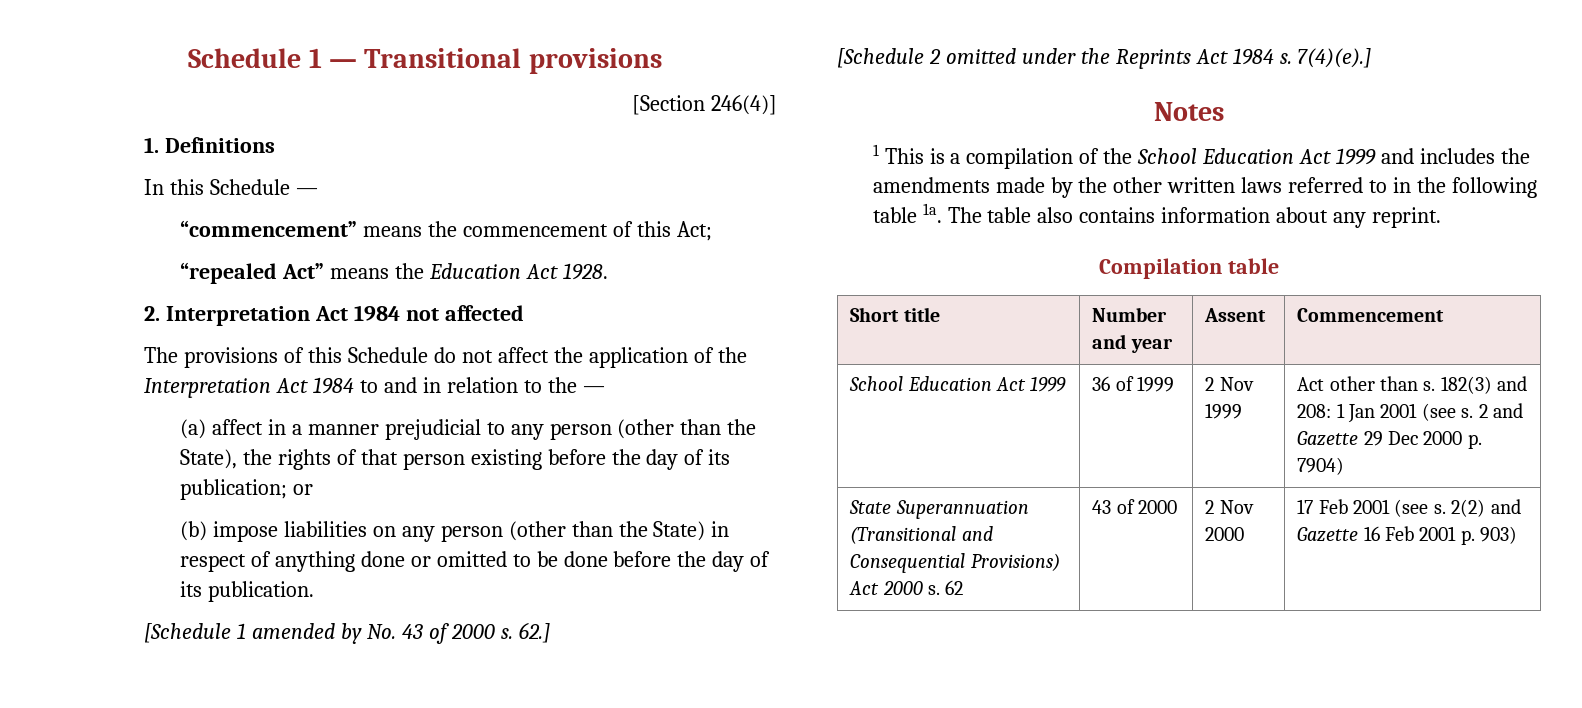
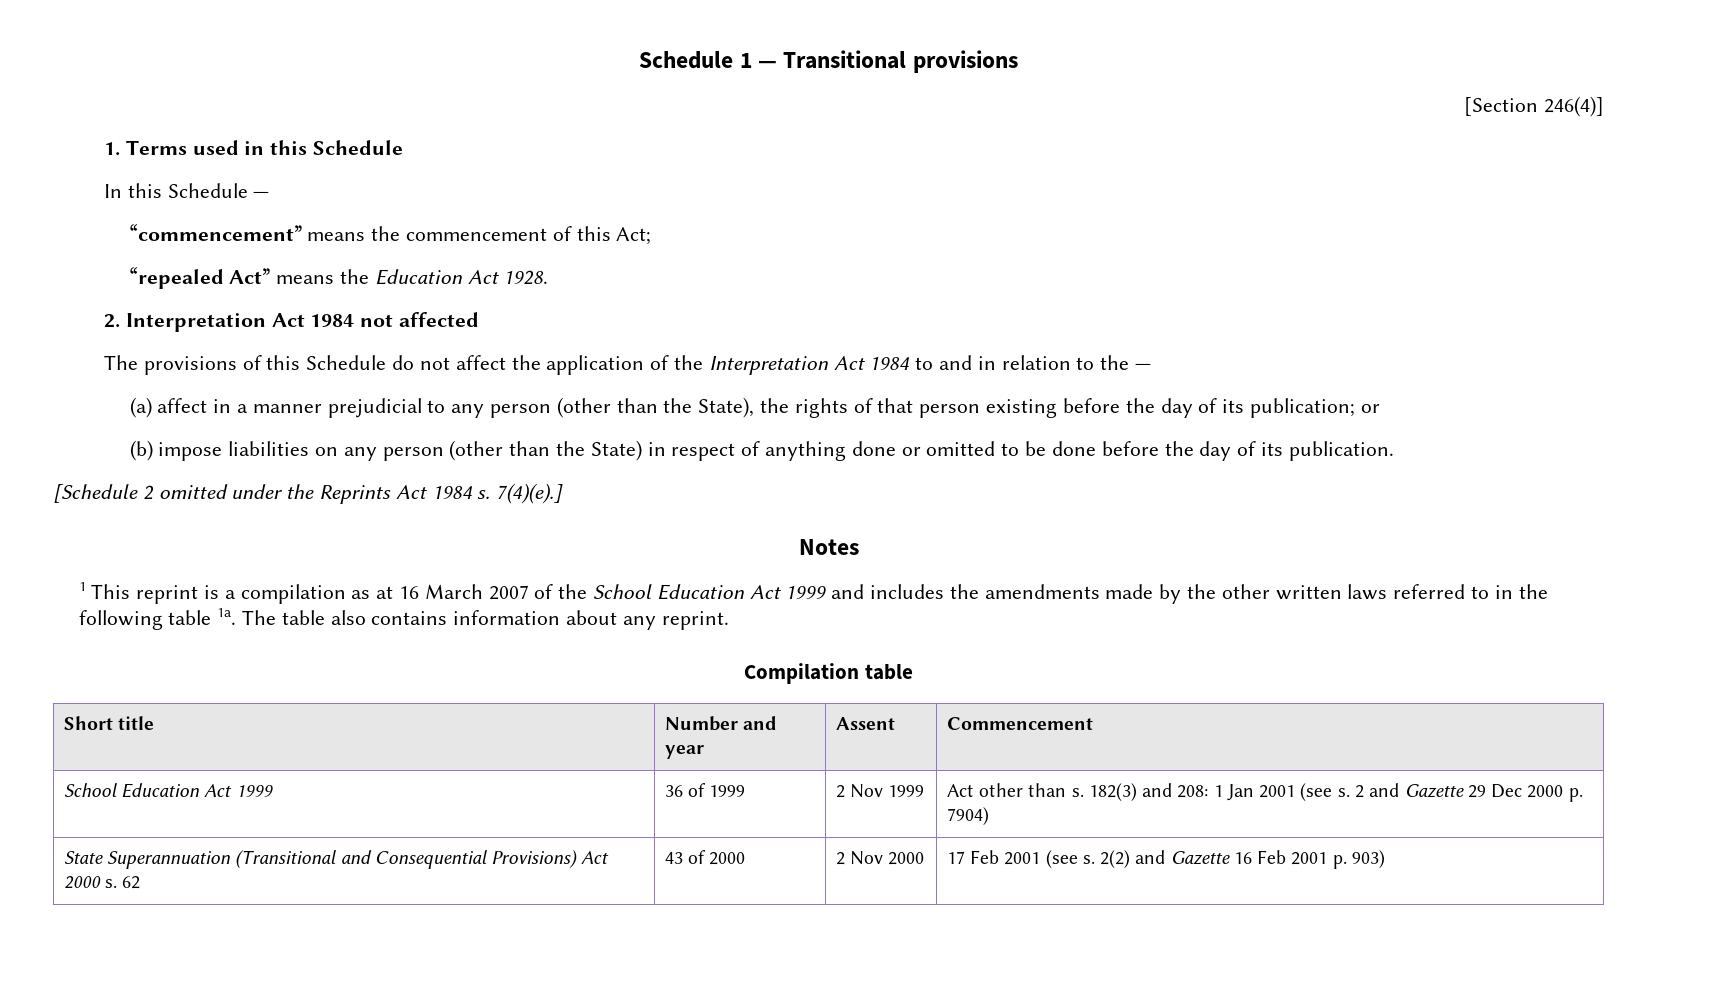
- 1. Definitions
+ 1. Terms used in this Schedule
- [Schedule 1 amended by No. 43 of 2000 s. 62.]
- 1 This is a compilation of the School Education Act 1999 and includes the amendments made by the other written laws referred to in the following table 1a.
+ 1 This reprint is a compilation as at 16 March 2007 of the School Education Act 1999 and includes the amendments made by the other written laws referred to in the following table 1a.

